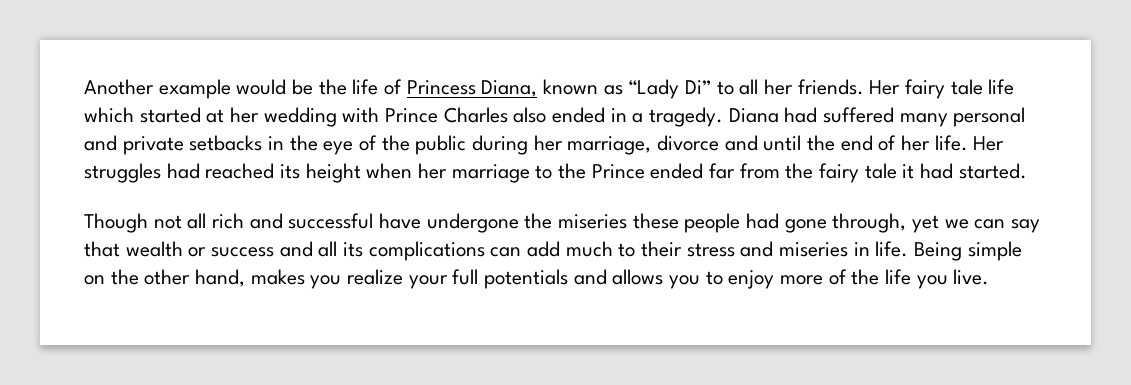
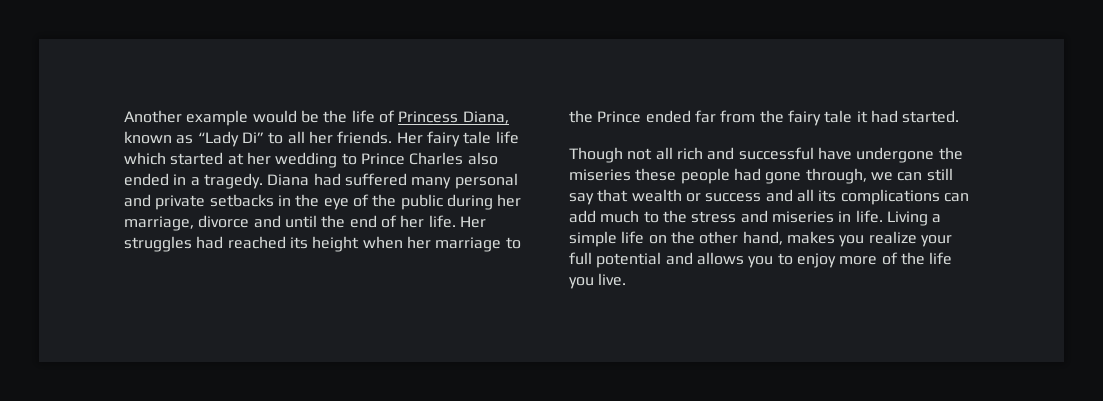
- Her fairy tale life which started at her wedding with Prince Charles also ended in a tragedy.
+ Her fairy tale life which started at her wedding to Prince Charles also ended in a tragedy.
- Though not all rich and successful have undergone the miseries these people had gone through, yet we can say that wealth or success and all its complications can add much to their stress and miseries in life.
+ Though not all rich and successful have undergone the miseries these people had gone through, we can still say that wealth or success and all its complications can add much to the stress and miseries in life.
- Being simple on the other hand, makes you realize your full potentials and allows you to enjoy more of the life you live.
+ Living a simple life on the other hand, makes you realize your full potential and allows you to enjoy more of the life you live.

